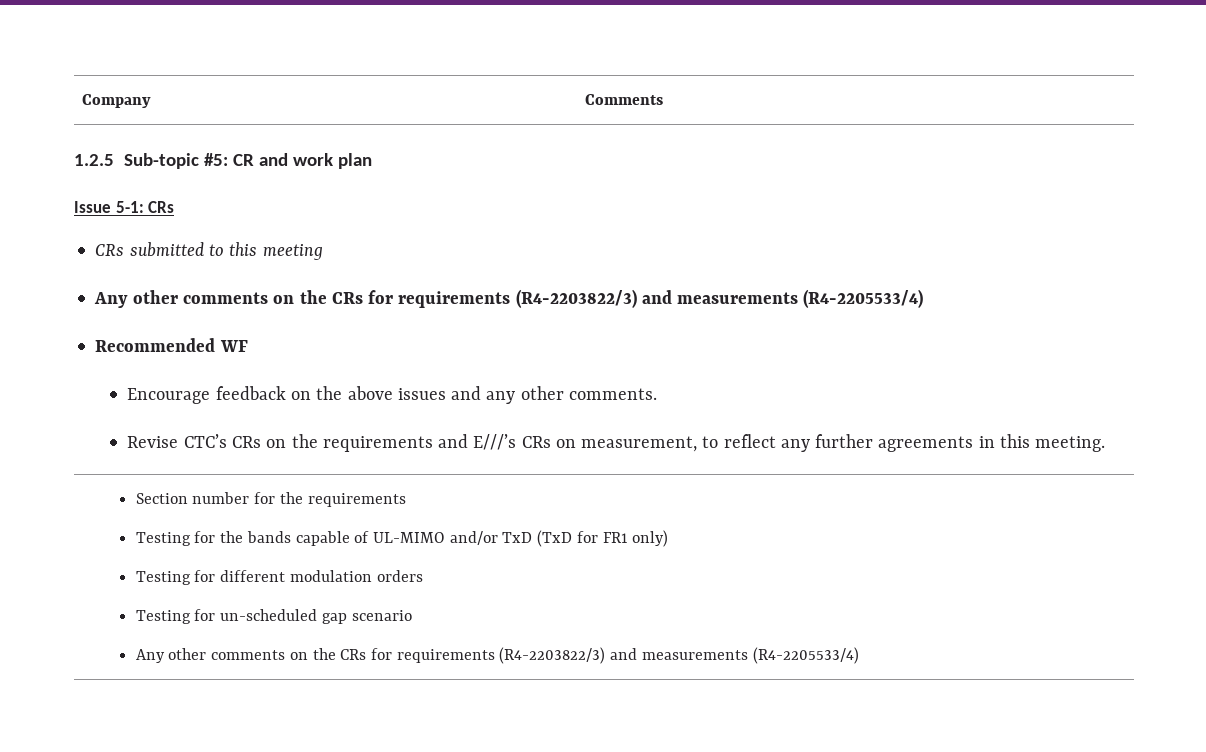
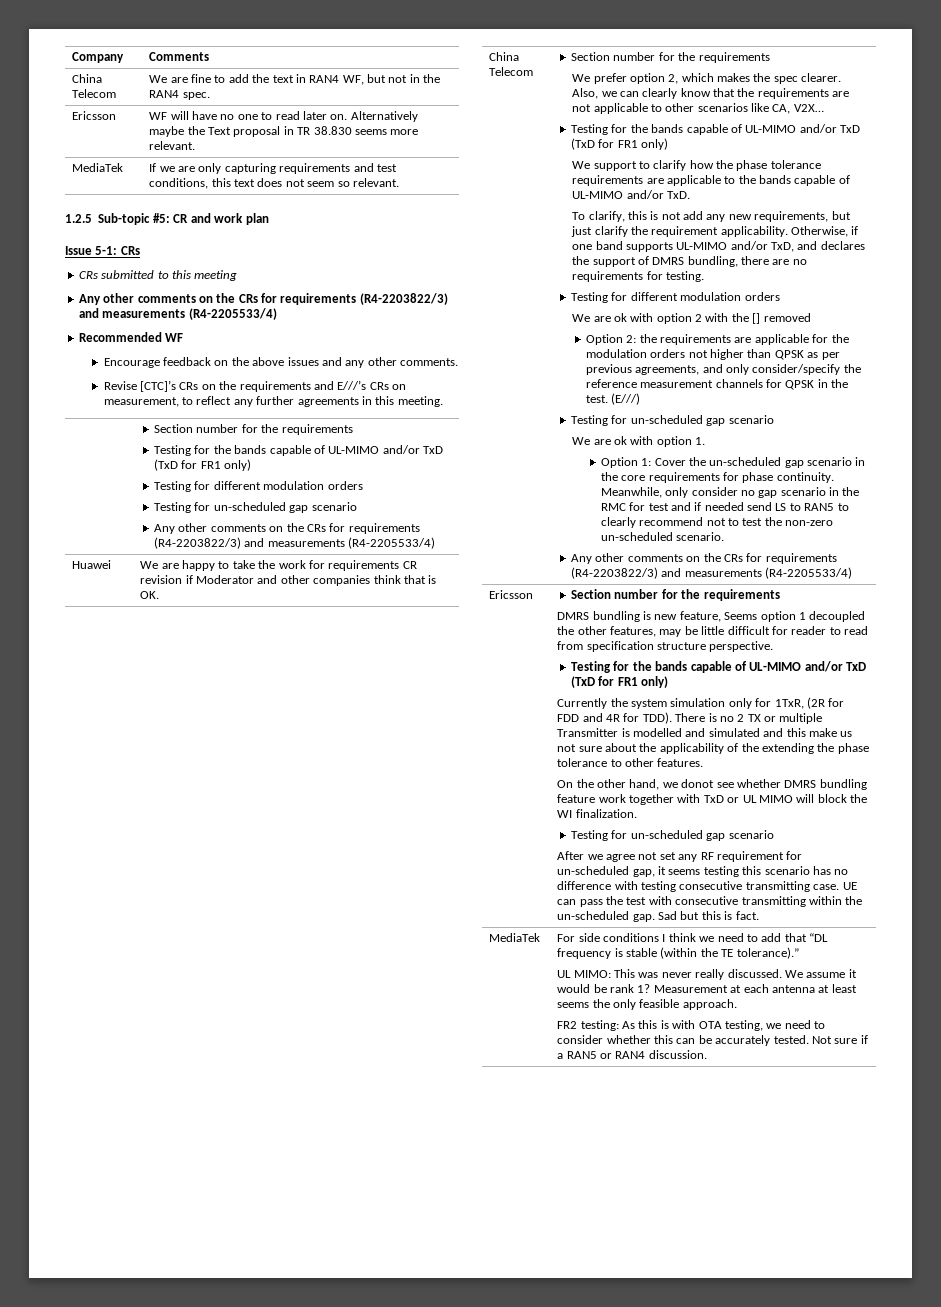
+ China Telecom | We are fine to add the text in RAN4 WF, but not in the RAN4 spec.
+ Ericsson | WF will have no one to read later on. Alternatively maybe the Text proposal in TR 38.830 seems more relevant.
+ MediaTek | If we are only capturing requirements and test conditions, this text does not seem so relevant.
- Revise CTC’s CRs on the requirements and E///’s CRs on measurement, to reflect any further agreements in this meeting.
+ Revise [CTC]’s CRs on the requirements and E///’s CRs on measurement, to reflect any further agreements in this meeting.
+ Huawei | We are happy to take the work for requirements CR revision if Moderator and other companies think that is OK.
+ China Telecom | Section number for the requirements
+ We prefer option 2, which makes the spec clearer. Also, we can clearly know that the requirements are not applicable to other scenarios like CA, V2X…
+ Testing for the bands capable of UL-MIMO and/or TxD (TxD for FR1 only)
+ We support to clarify how the phase tolerance requirements are applicable to the bands capable of UL-MIMO and/or TxD.
+ To clarify, this is not add any new requirements, but just clarify the requirement applicability. Otherwise, if one band supports UL-MIMO and/or TxD, and declares the support of DMRS bundling, there are no requirements for testing.
+ Testing for different modulation orders
+ We are ok with option 2 with the [] removed
+ Option 2: the requirements are applicable for the modulation orders not higher than QPSK as per previous agreements, and only consider/specify the reference measurement channels for QPSK in the test. (E///)
+ Testing for un-scheduled gap scenario
+ We are ok with option 1.
+ Option 1: Cover the un-scheduled gap scenario in the core requirements for phase continuity. Meanwhile, only consider no gap scenario in the RMC for test and if needed send LS to RAN5 to clearly recommend not to test the non-zero un-scheduled scenario.
+ Any other comments on the CRs for requirements (R4-2203822/3) and measurements (R4-2205533/4)
+ Ericsson | Section number for the requirements
+ DMRS bundling is new feature, Seems option 1 decoupled the other features, may be little difficult for reader to read from specification structure perspective.
+ Testing for the bands capable of UL-MIMO and/or TxD (TxD for FR1 only)
+ Currently the system simulation only for 1TxR, (2R for FDD and 4R for TDD). There is no 2 TX or multiple Transmitter is modelled and simulated and this make us not sure about the applicability of the extending the phase tolerance to other features.
+ On the other hand, we donot see whether DMRS bundling feature work together with TxD or UL MIMO will block the WI finalization.
+ Testing for un-scheduled gap scenario
+ After we agree not set any RF requirement for un-scheduled gap, it seems testing this scenario has no difference with testing consecutive transmitting case. UE can pass the test with consecutive transmitting within the un-scheduled gap. Sad but this is fact.
+ MediaTek | For side conditions I think we need to add that “DL frequency is stable (within the TE tolerance).”
+ UL MIMO: This was never really discussed. We assume it would be rank 1? Measurement at each antenna at least seems the only feasible approach.
+ FR2 testing: As this is with OTA testing, we need to consider whether this can be accurately tested. Not sure if a RAN5 or RAN4 discussion.

